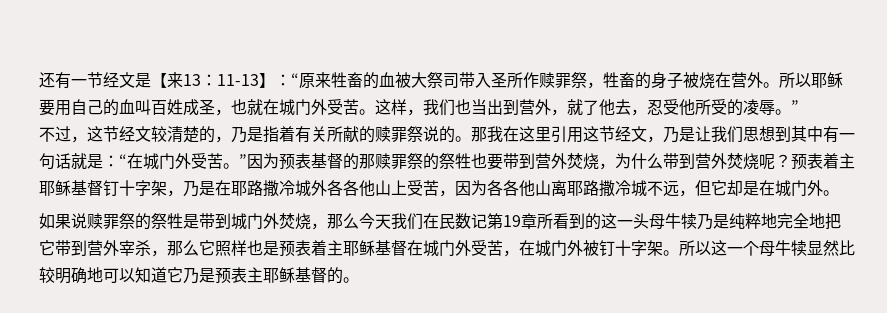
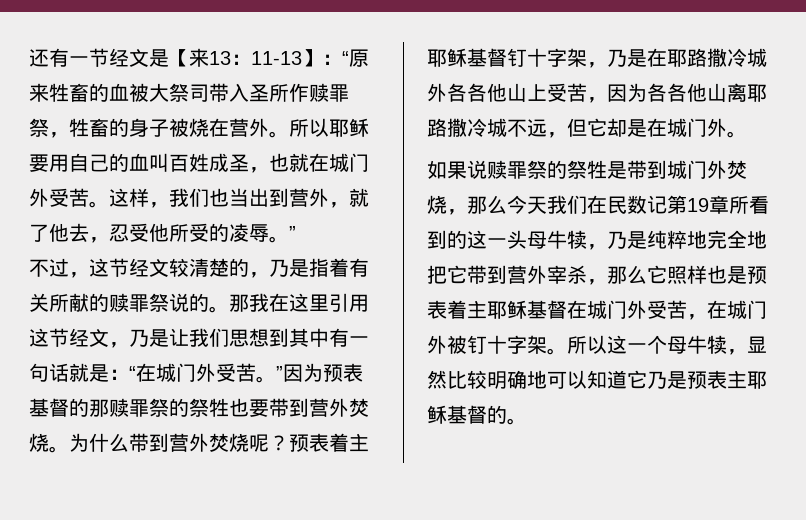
- 那我在这里引用这节经文，乃是让我们思想到其中有一句话就是：“在城门外受苦。”因为预表基督的那赎罪祭的祭牲也要带到营外焚烧，为什么带到营外焚烧呢？
+ 那我在这里引用这节经文，乃是让我们思想到其中有一句话就是：“在城门外受苦。”因为预表基督的那赎罪祭的祭牲也要带到营外焚烧。为什么带到营外焚烧呢？
- 如果说赎罪祭的祭牲是带到城门外焚烧，那么今天我们在民数记第19章所看到的这一头母牛犊乃是纯粹地完全地把它带到营外宰杀，那么它照样也是预表着主耶稣基督在城门外受苦，在城门外被钉十字架。
+ 如果说赎罪祭的祭牲是带到城门外焚烧，那么今天我们在民数记第19章所看到的这一头母牛犊，乃是纯粹地完全地把它带到营外宰杀，那么它照样也是预表着主耶稣基督在城门外受苦，在城门外被钉十字架。
- 所以这一个母牛犊显然比较明确地可以知道它乃是预表主耶稣基督的。
+ 所以这一个母牛犊，显然比较明确地可以知道它乃是预表主耶稣基督的。

